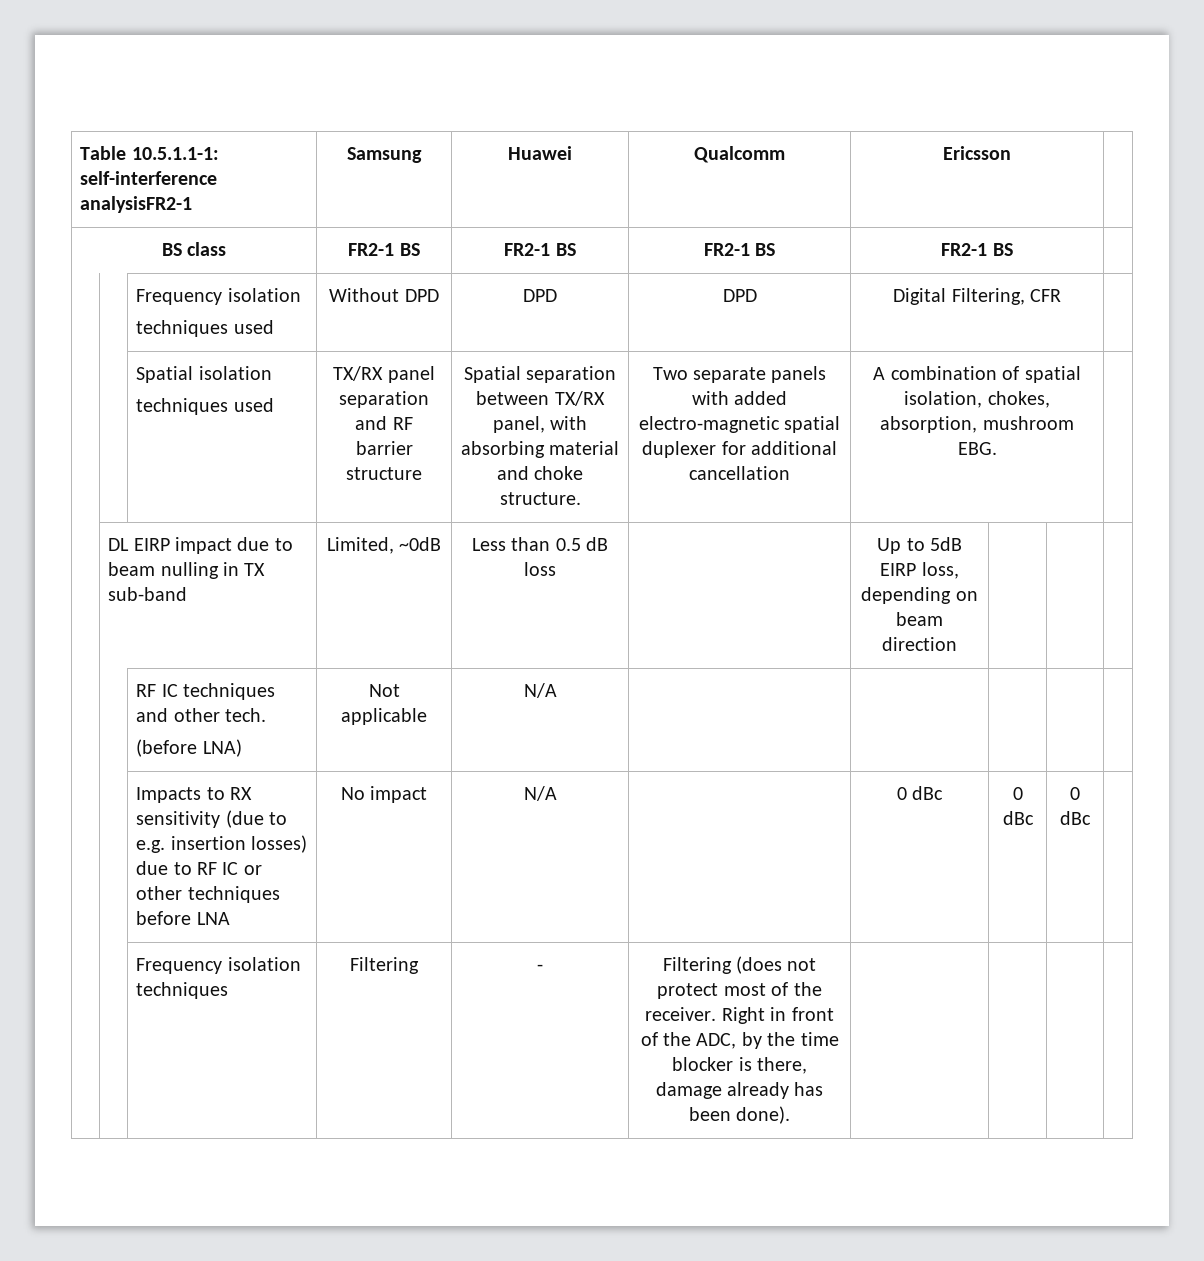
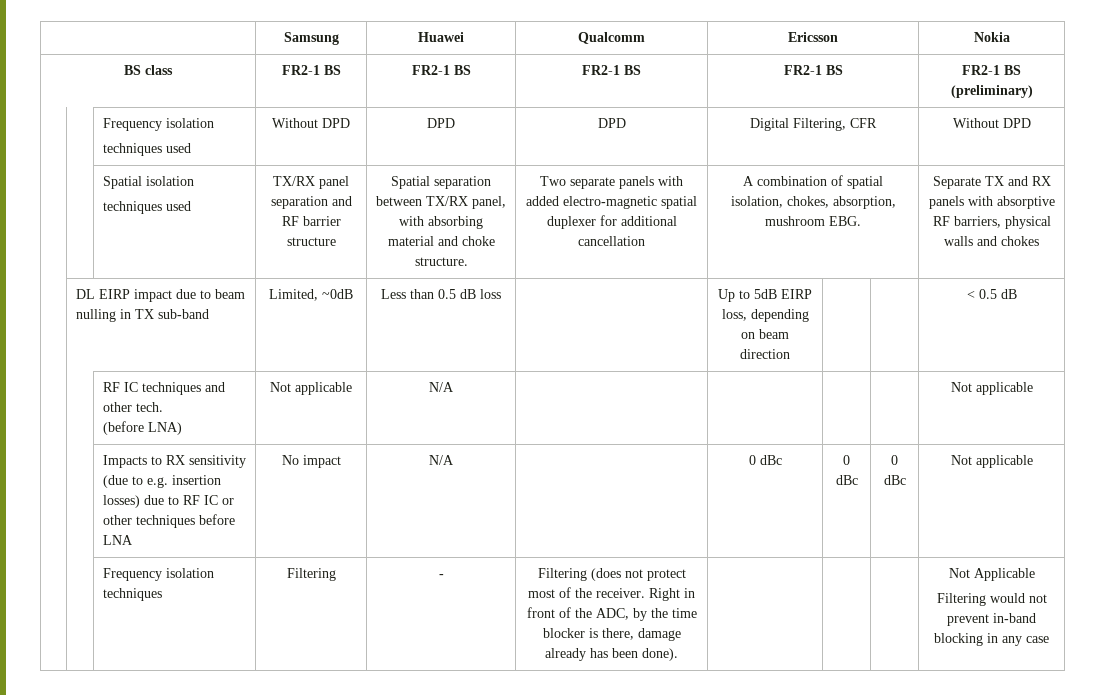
- Table 10.5.1.1-1: self-interference analysisFR2-1 | Samsung | Huawei | Qualcomm | Ericsson |
+ | Samsung | Huawei | Qualcomm | Ericsson | Nokia
- BS class | FR2-1 BS | FR2-1 BS | FR2-1 BS | FR2-1 BS |
+ BS class | FR2-1 BS | FR2-1 BS | FR2-1 BS | FR2-1 BS | FR2-1 BS (preliminary)
  | | Frequency isolation
- techniques used | Without DPD | DPD | DPD | Digital Filtering, CFR |
+ techniques used | Without DPD | DPD | DPD | Digital Filtering, CFR | Without DPD
+ Separate TX and RX panels with absorptive RF barriers, physical walls and chokes
- | DL EIRP impact due to beam nulling in TX sub-band | Limited, ~0dB | Less than 0.5 dB loss | | Up to 5dB EIRP loss, depending on beam direction | | |
+ | DL EIRP impact due to beam nulling in TX sub-band | Limited, ~0dB | Less than 0.5 dB loss | | Up to 5dB EIRP loss, depending on beam direction | | | < 0.5 dB
  | | RF IC techniques and other tech.
- (before LNA) | Not applicable | N/A | | | | |
+ (before LNA) | Not applicable | N/A | | | | | Not applicable
- | | Impacts to RX sensitivity (due to e.g. insertion losses) due to RF IC or other techniques before LNA | No impact | N/A | | 0 dBc | 0 dBc | 0 dBc |
+ | | Impacts to RX sensitivity (due to e.g. insertion losses) due to RF IC or other techniques before LNA | No impact | N/A | | 0 dBc | 0 dBc | 0 dBc | Not applicable
+ Not Applicable
+ Filtering would not prevent in-band blocking in any case

